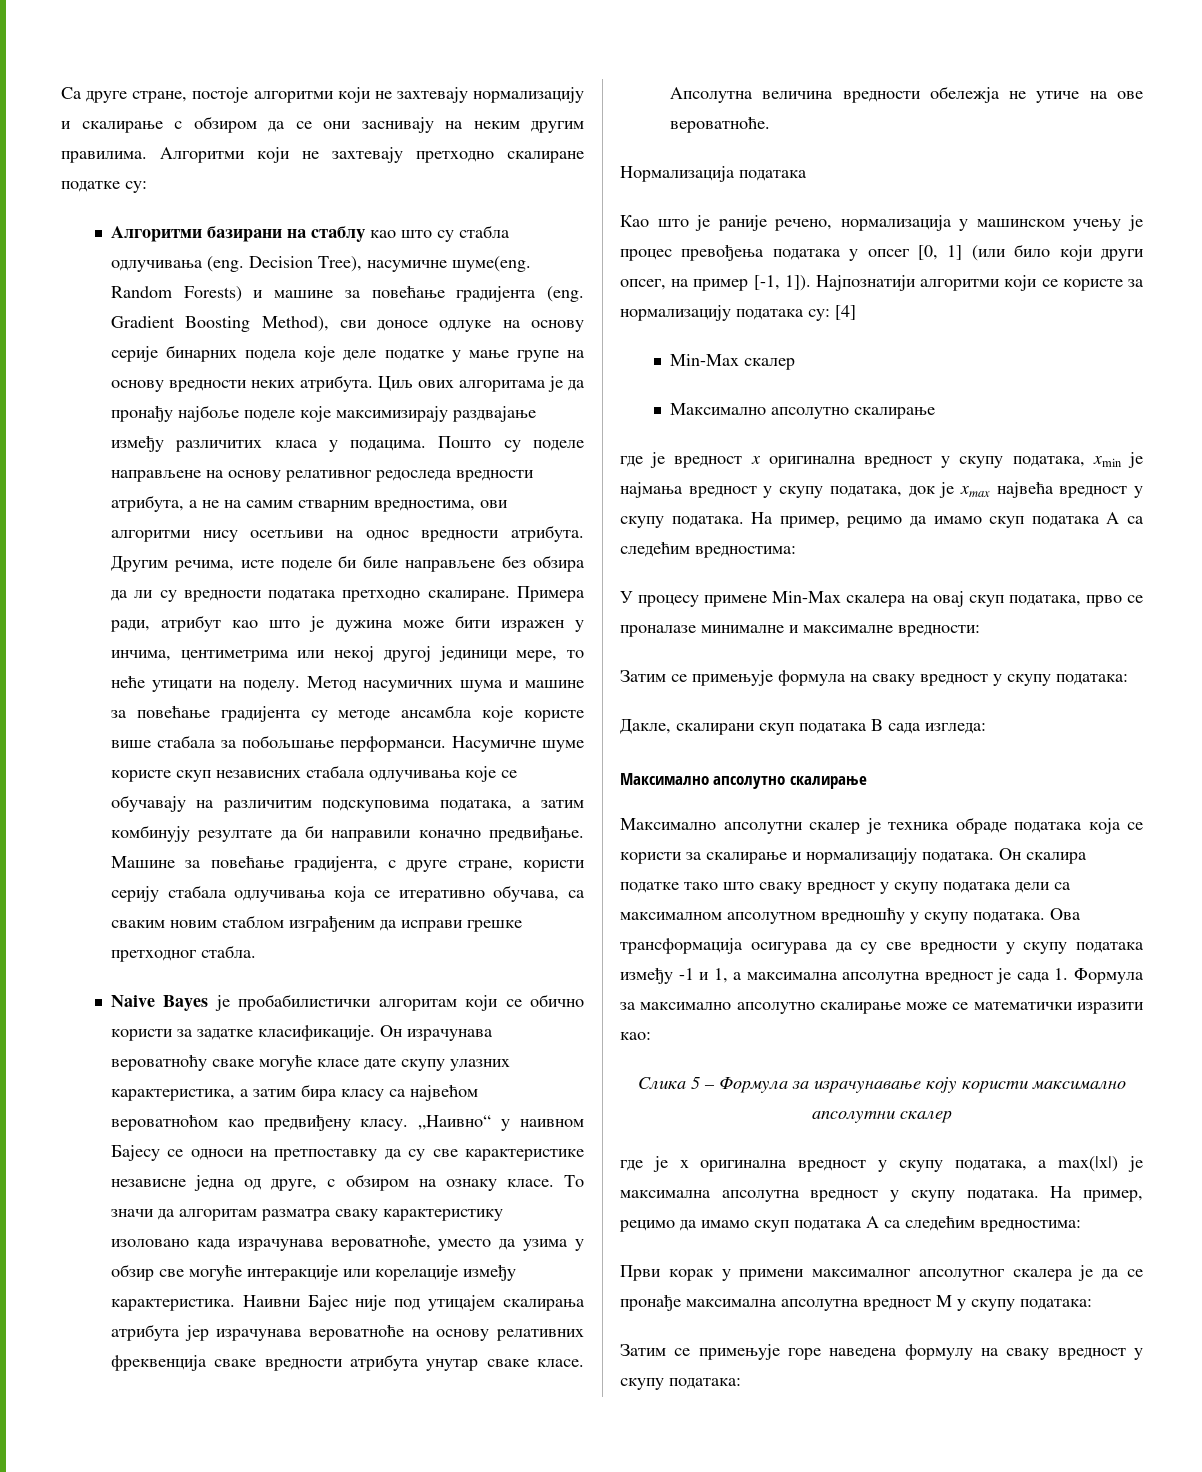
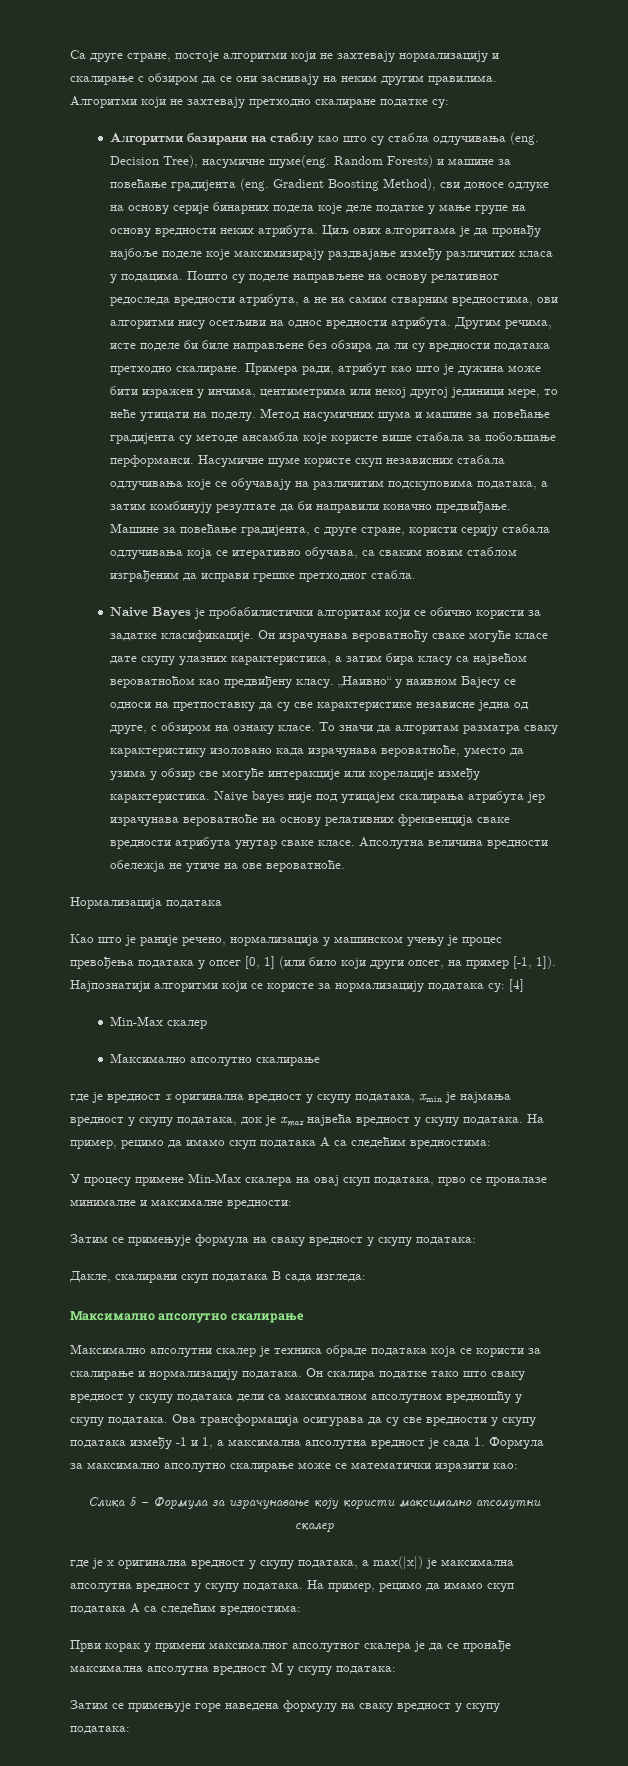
- Наивни Бајес није под утицајем скалирања атрибута јер израчунава вероватноће на основу релативних фреквенција сваке вредности атрибута унутар сваке класе.
+ Naive bayes није под утицајем скалирања атрибута јер израчунава вероватноће на основу релативних фреквенција сваке вредности атрибута унутар сваке класе.

